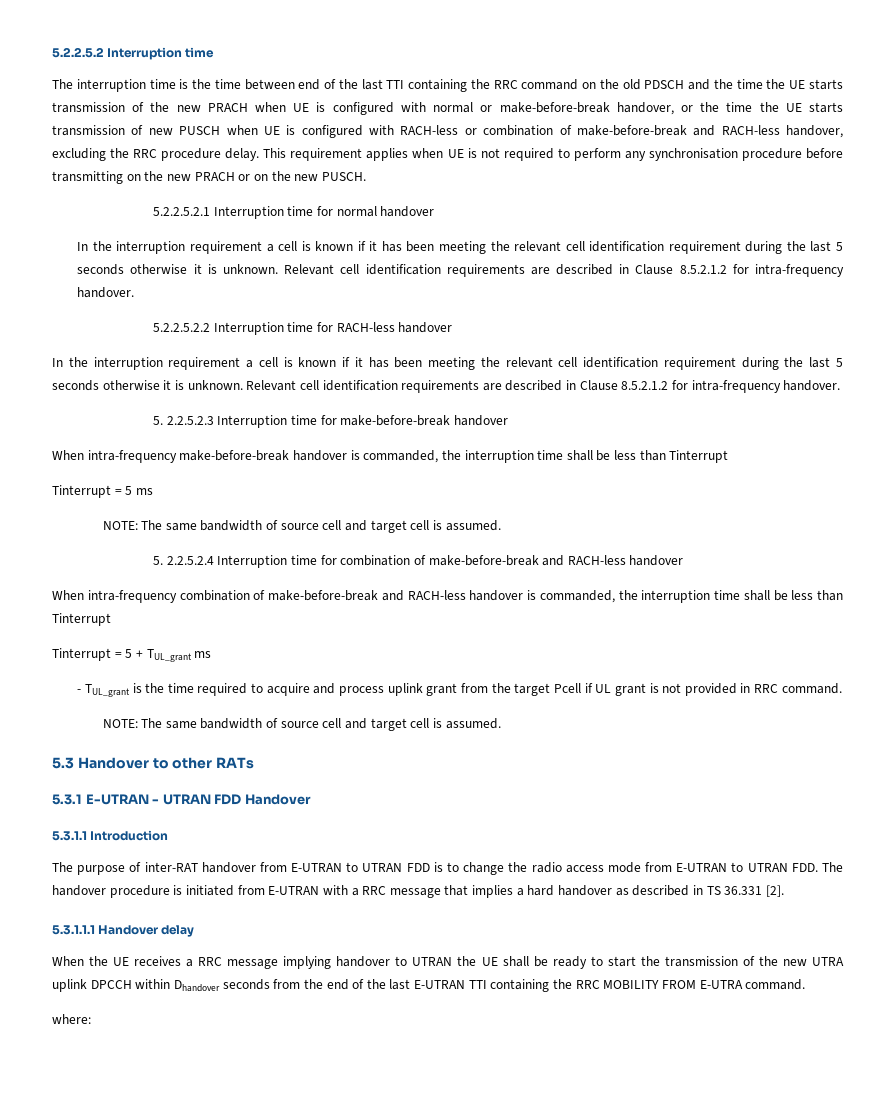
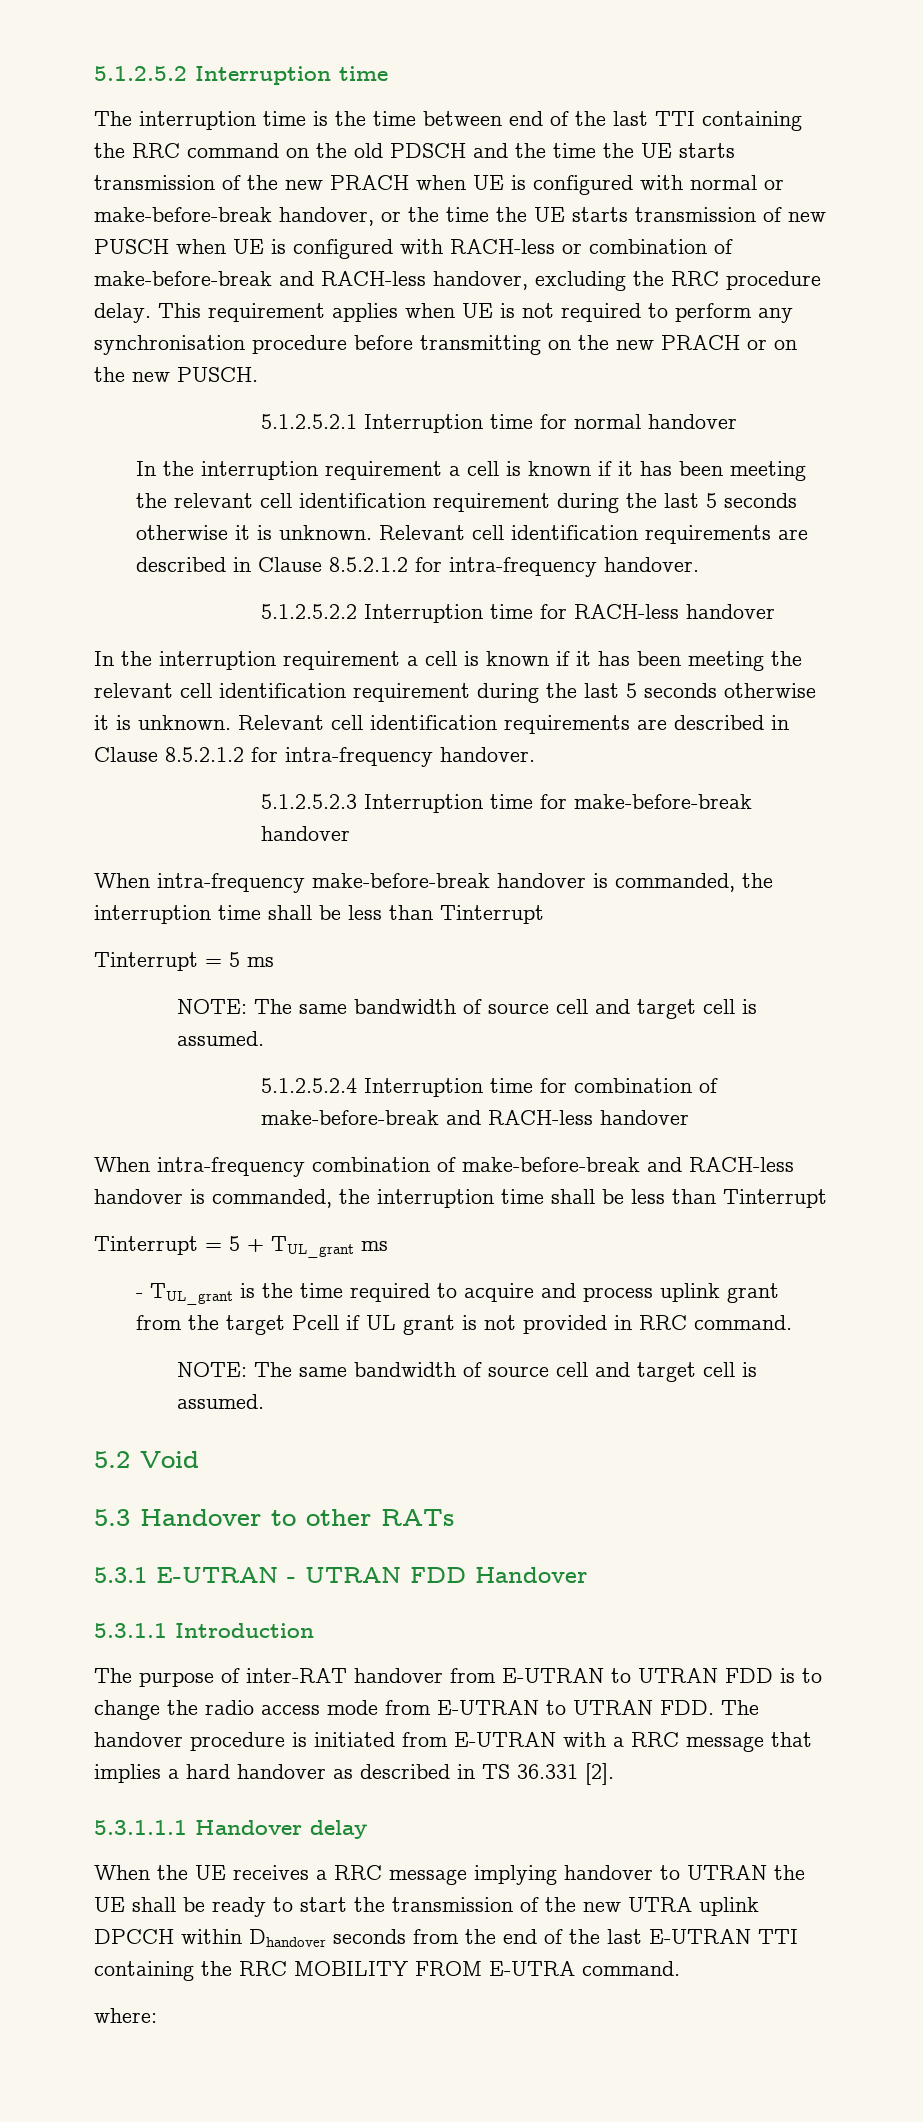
- 5.2.2.5.2 Interruption time
+ 5.1.2.5.2 Interruption time
- 5.2.2.5.2.1 Interruption time for normal handover
+ 5.1.2.5.2.1 Interruption time for normal handover
- 5.2.2.5.2.2 Interruption time for RACH-less handover
+ 5.1.2.5.2.2 Interruption time for RACH-less handover
- 5. 2.2.5.2.3 Interruption time for make-before-break handover
+ 5.1.2.5.2.3 Interruption time for make-before-break handover
- 5. 2.2.5.2.4 Interruption time for combination of make-before-break and RACH-less handover
+ 5.1.2.5.2.4 Interruption time for combination of make-before-break and RACH-less handover
+ 5.2 Void

